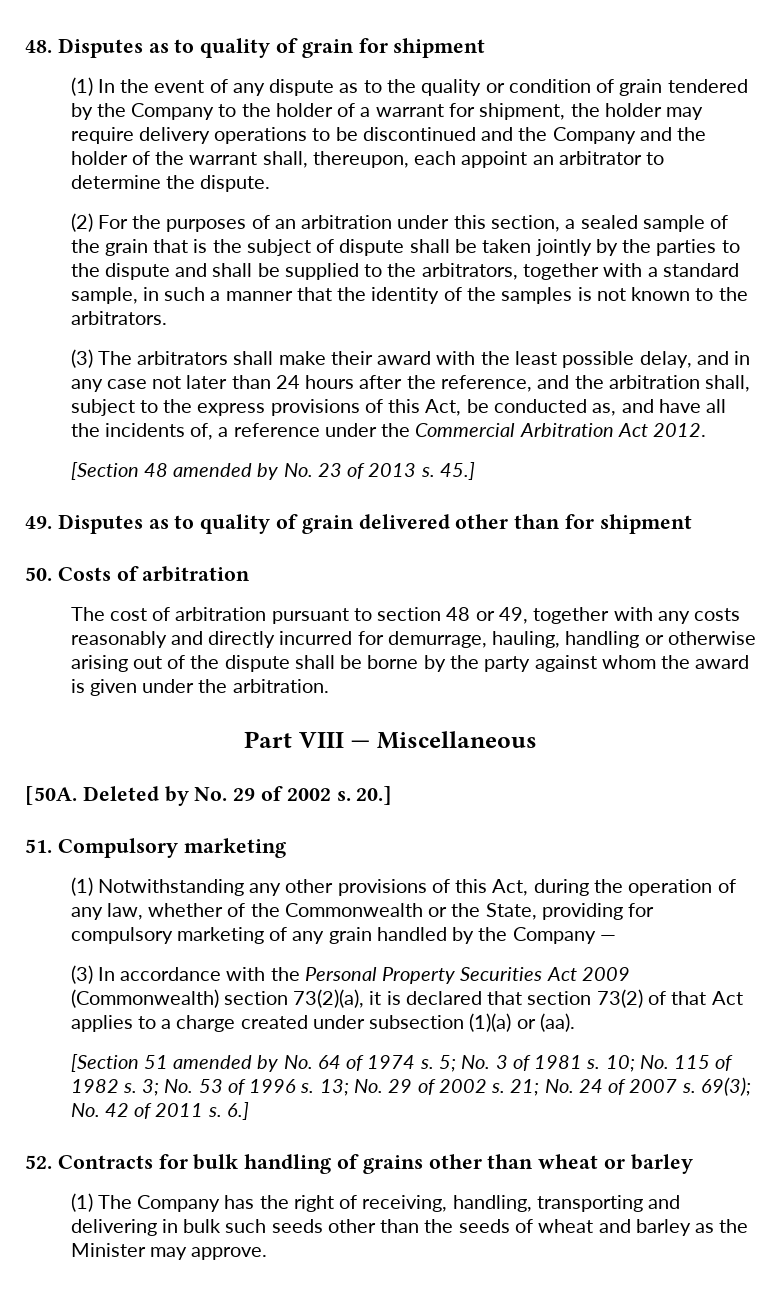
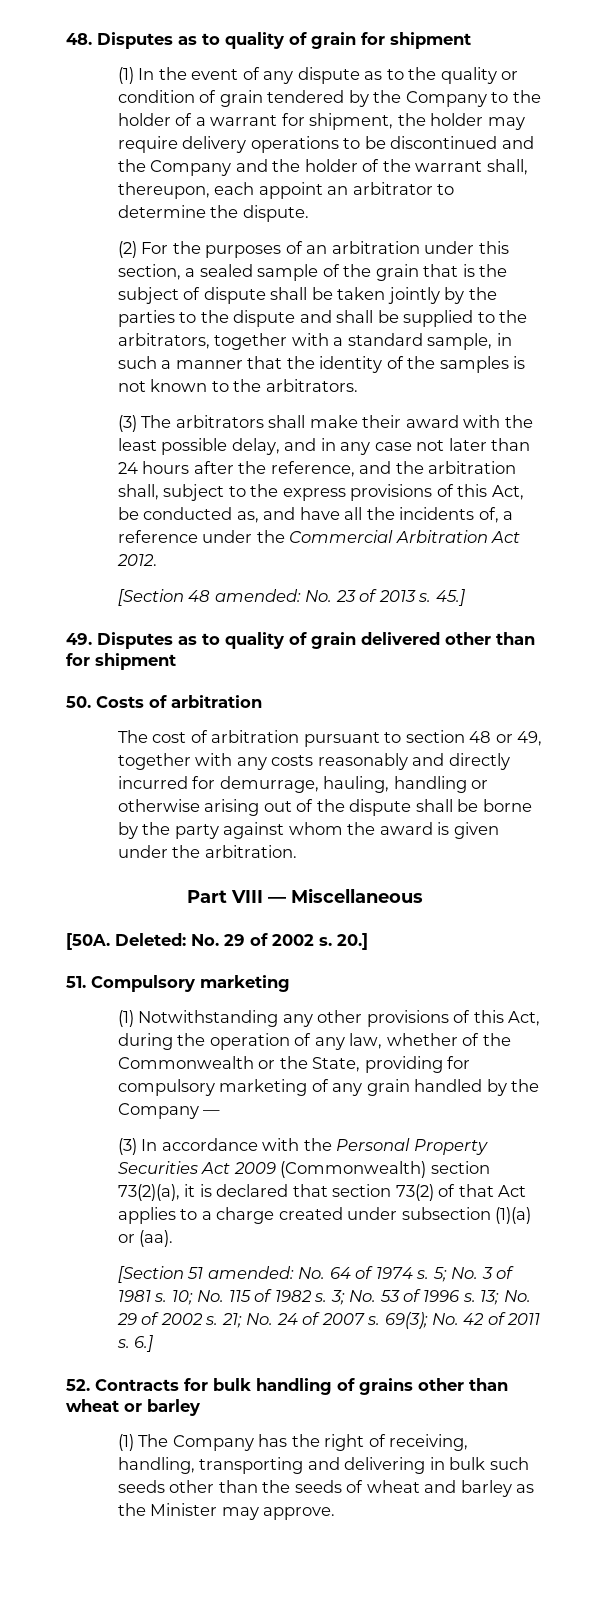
- [Section 48 amended by No. 23 of 2013 s.
+ [Section 48 amended: No. 23 of 2013 s.
- Deleted by No. 29 of 2002 s.
+ Deleted: No. 29 of 2002 s.
- [Section 51 amended by No. 64 of 1974 s.
+ [Section 51 amended: No. 64 of 1974 s.

